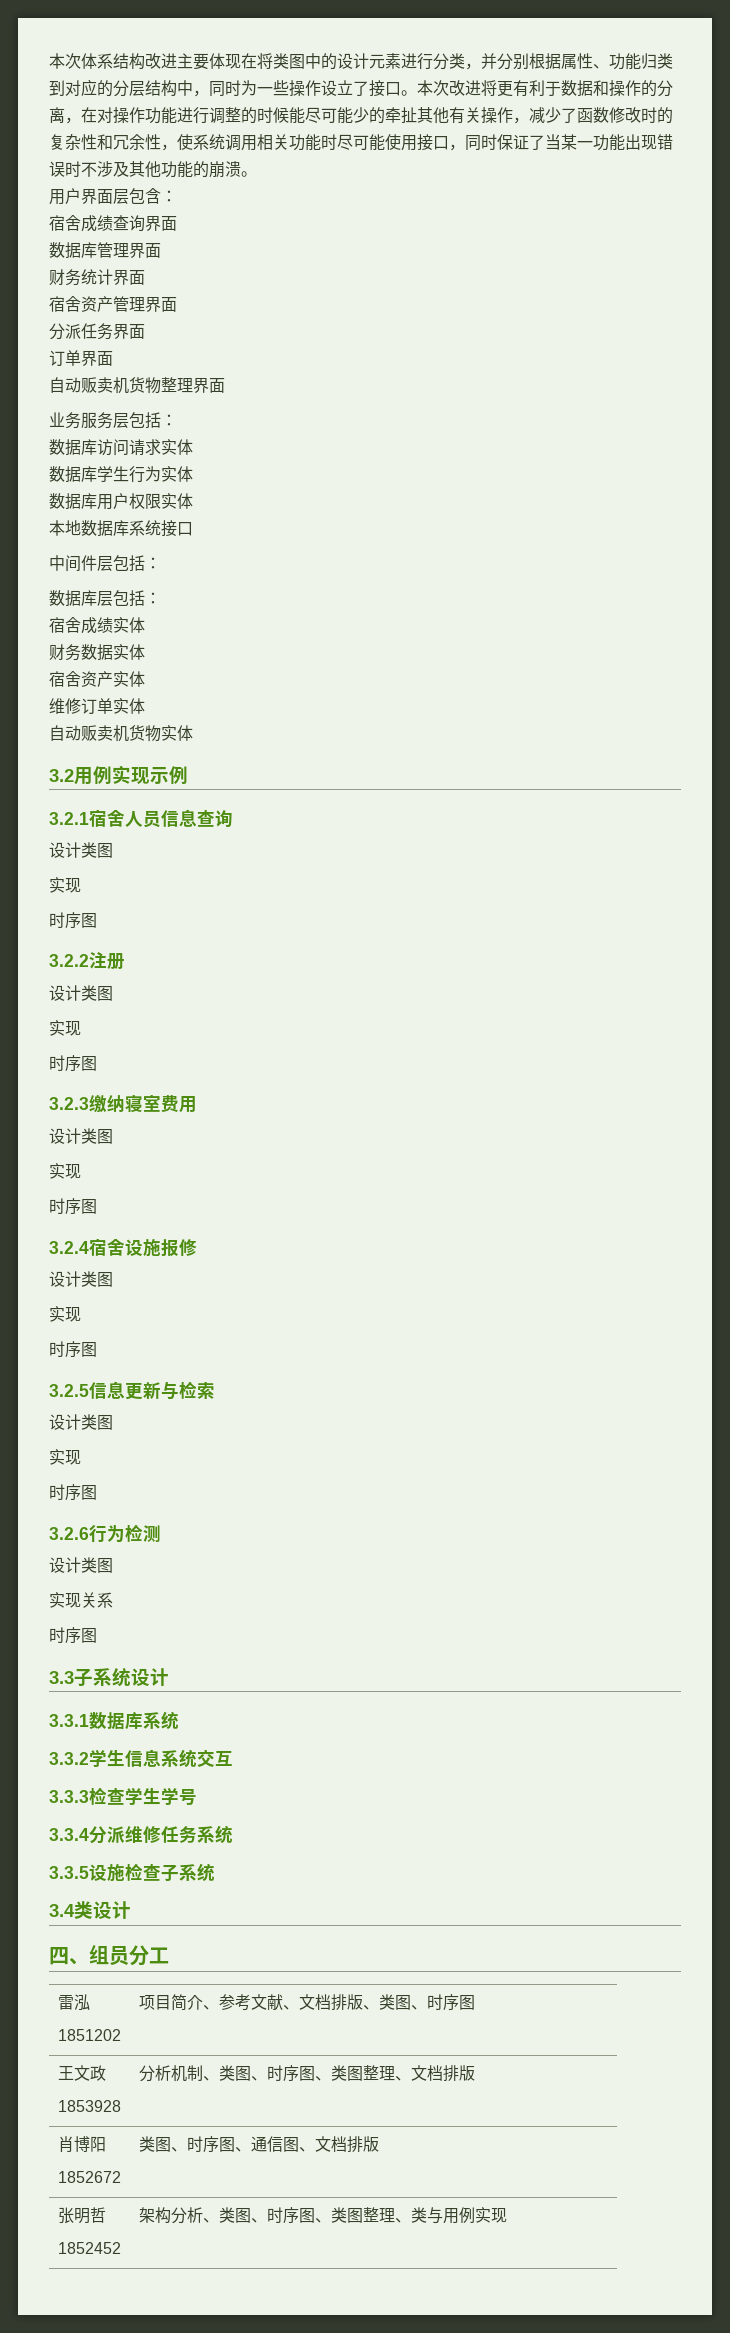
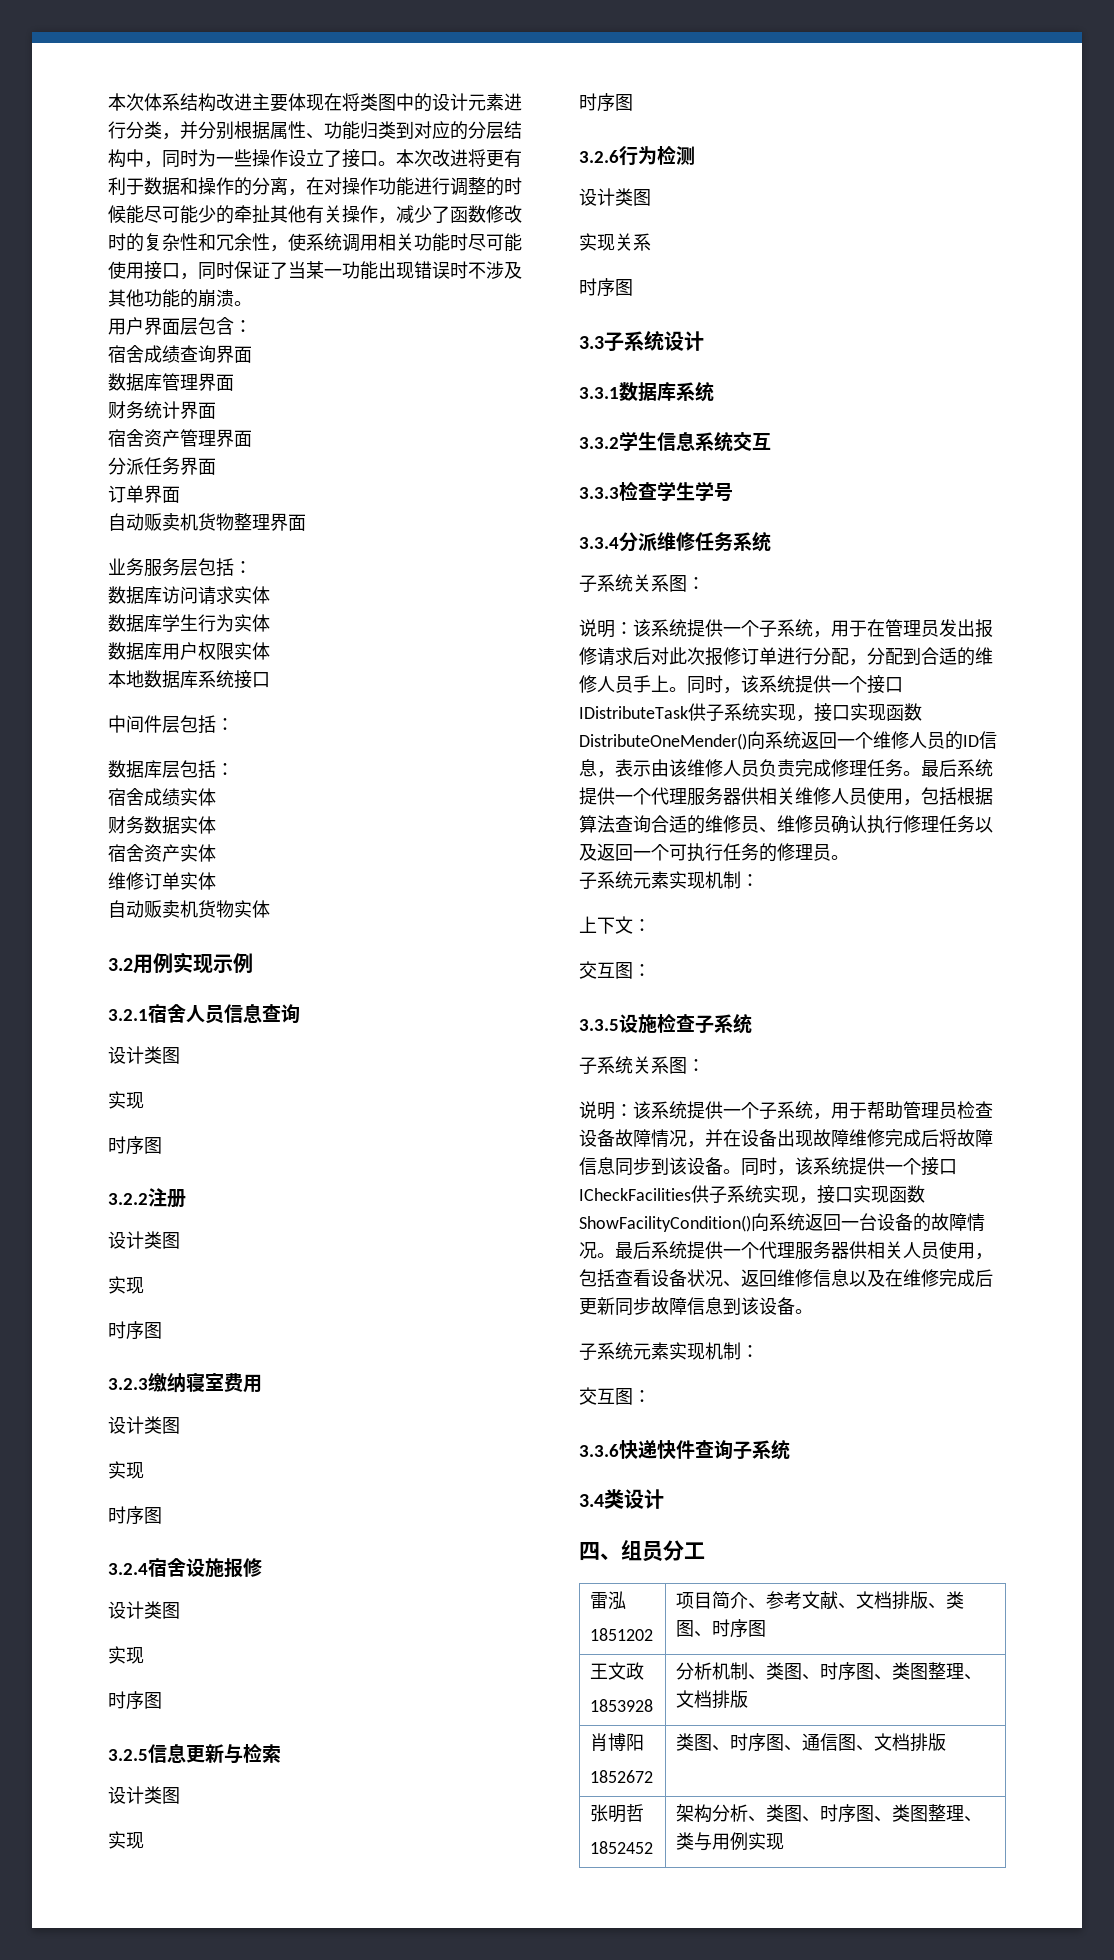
  3.3.4分派维修任务系统
+ 子系统关系图：
+ 说明：该系统提供一个子系统，用于在管理员发出报修请求后对此次报修订单进行分配，分配到合适的维修人员手上。同时，该系统提供一个接口IDistributeTask供子系统实现，接口实现函数DistributeOneMender()向系统返回一个维修人员的ID信息，表示由该维修人员负责完成修理任务。最后系统提供一个代理服务器供相关维修人员使用，包括根据算法查询合适的维修员、维修员确认执行修理任务以及返回一个可执行任务的修理员。
+ 子系统元素实现机制：
+ 上下文：
+ 交互图：
  3.3.5设施检查子系统
+ 子系统关系图：
+ 说明：该系统提供一个子系统，用于帮助管理员检查设备故障情况，并在设备出现故障维修完成后将故障信息同步到该设备。同时，该系统提供一个接口ICheckFacilities供子系统实现，接口实现函数ShowFacilityCondition()向系统返回一台设备的故障情况。最后系统提供一个代理服务器供相关人员使用，包括查看设备状况、返回维修信息以及在维修完成后更新同步故障信息到该设备。
+ 子系统元素实现机制：
+ 交互图：
+ 3.3.6快递快件查询子系统

